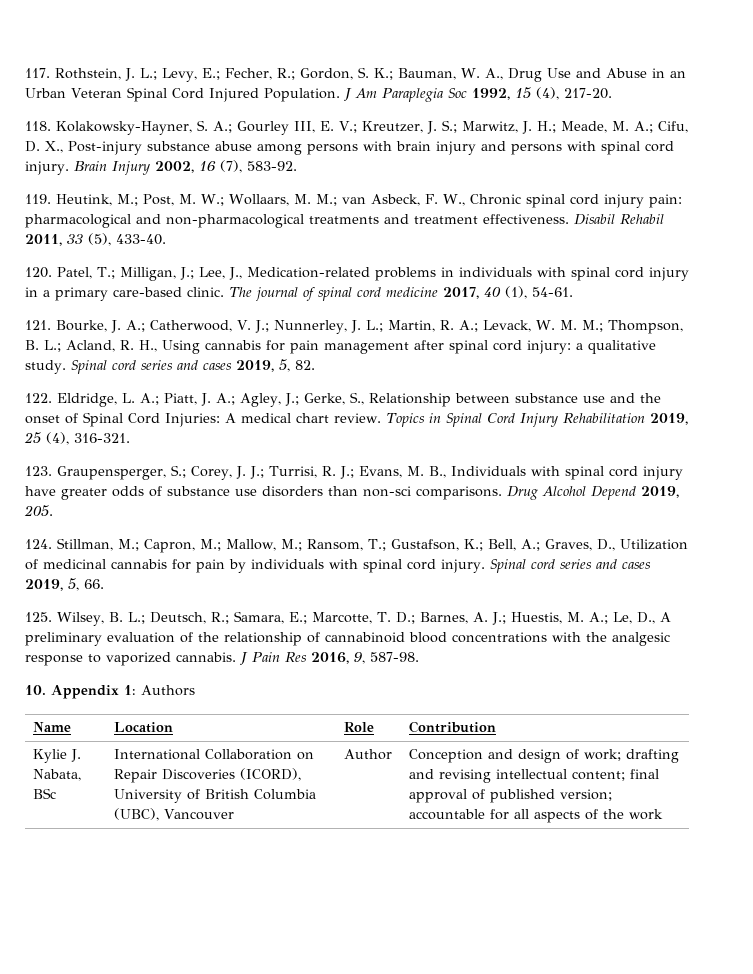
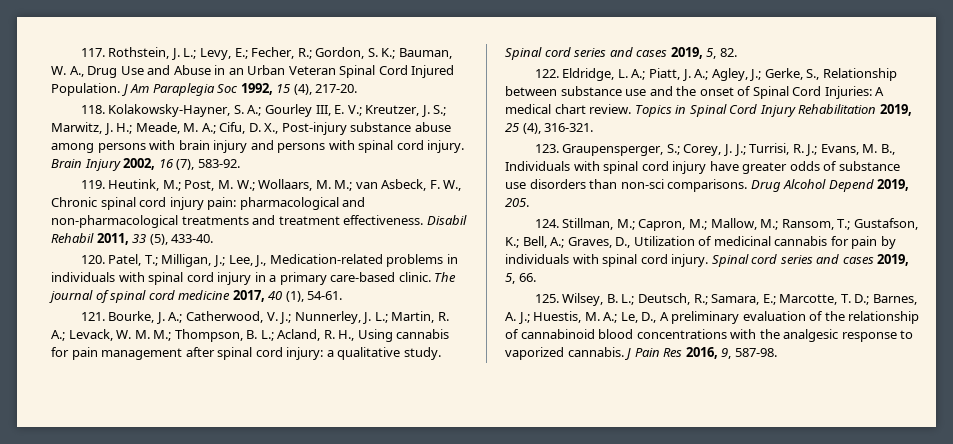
- 10. Appendix 1: Authors
- Name | Location | Role | Contribution
- Kylie J. Nabata, BSc | International Collaboration on Repair Discoveries (ICORD), University of British Columbia (UBC), Vancouver | Author | Conception and design of work; drafting and revising intellectual content; final approval of published version; accountable for all aspects of the work

